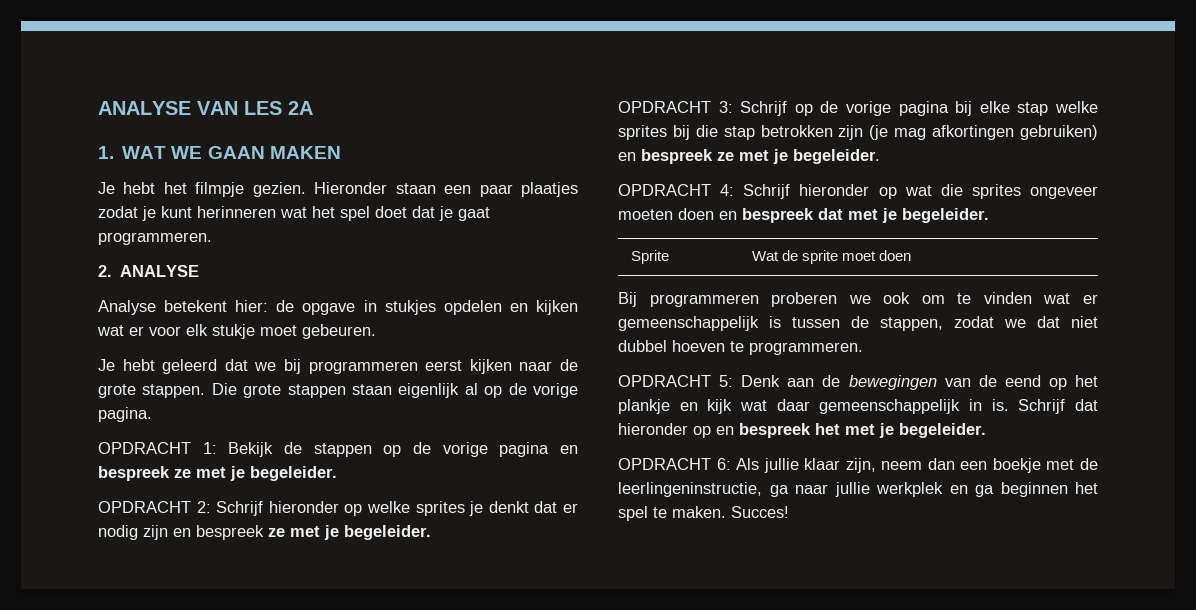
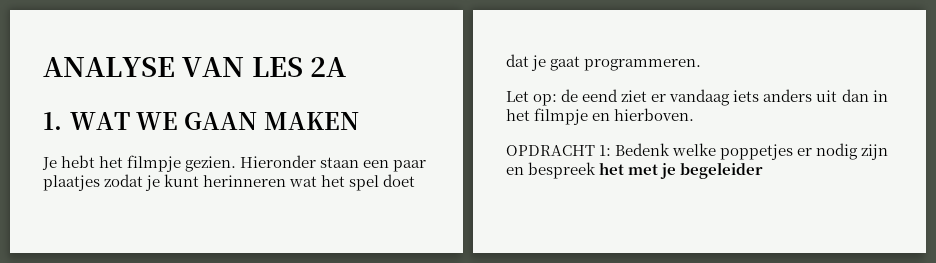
- 2. ANALYSE
- Analyse betekent hier: de opgave in stukjes opdelen en kijken wat er voor elk stukje moet gebeuren.
- Je hebt geleerd dat we bij programmeren eerst kijken naar de grote stappen. Die grote stappen staan eigenlijk al op de vorige pagina.
- OPDRACHT 1: Bekijk de stappen op de vorige pagina en bespreek ze met je begeleider.
- OPDRACHT 2: Schrijf hieronder op welke sprites je denkt dat er nodig zijn en bespreek ze met je begeleider.
- OPDRACHT 3: Schrijf op de vorige pagina bij elke stap welke sprites bij die stap betrokken zijn (je mag afkortingen gebruiken) en bespreek ze met je begeleider.
- OPDRACHT 4: Schrijf hieronder op wat die sprites ongeveer moeten doen en bespreek dat met je begeleider.
- Sprite | Wat de sprite moet doen
- Bij programmeren proberen we ook om te vinden wat er gemeenschappelijk is tussen de stappen, zodat we dat niet dubbel hoeven te programmeren.
- OPDRACHT 5: Denk aan de bewegingen van de eend op het plankje en kijk wat daar gemeenschappelijk in is. Schrijf dat hieronder op en bespreek het met je begeleider.
- OPDRACHT 6: Als jullie klaar zijn, neem dan een boekje met de leerlingeninstructie, ga naar jullie werkplek en ga beginnen het spel te maken. Succes!
+ Let op: de eend ziet er vandaag iets anders uit dan in het filmpje en hierboven.
+ OPDRACHT 1: Bedenk welke poppetjes er nodig zijn en bespreek het met je begeleider

